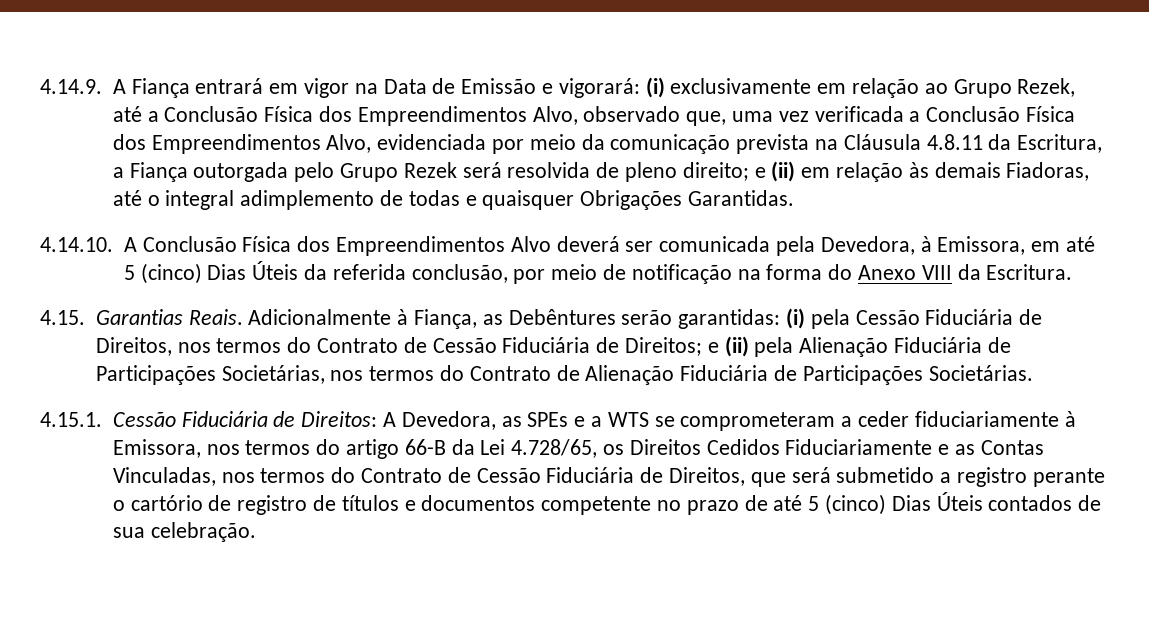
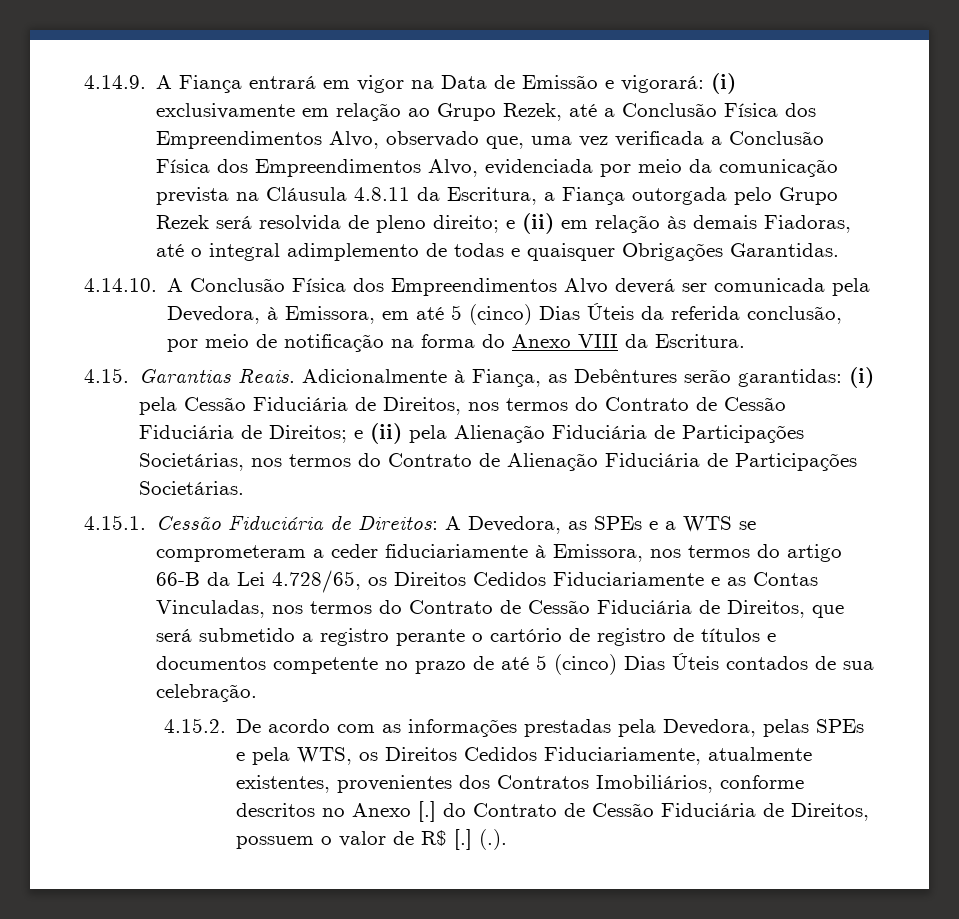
+ 4.15.2. De acordo com as informações prestadas pela Devedora, pelas SPEs e pela WTS, os Direitos Cedidos Fiduciariamente, atualmente existentes, provenientes dos Contratos Imobiliários, conforme descritos no Anexo [.] do Contrato de Cessão Fiduciária de Direitos, possuem o valor de R$ [.] (.).

